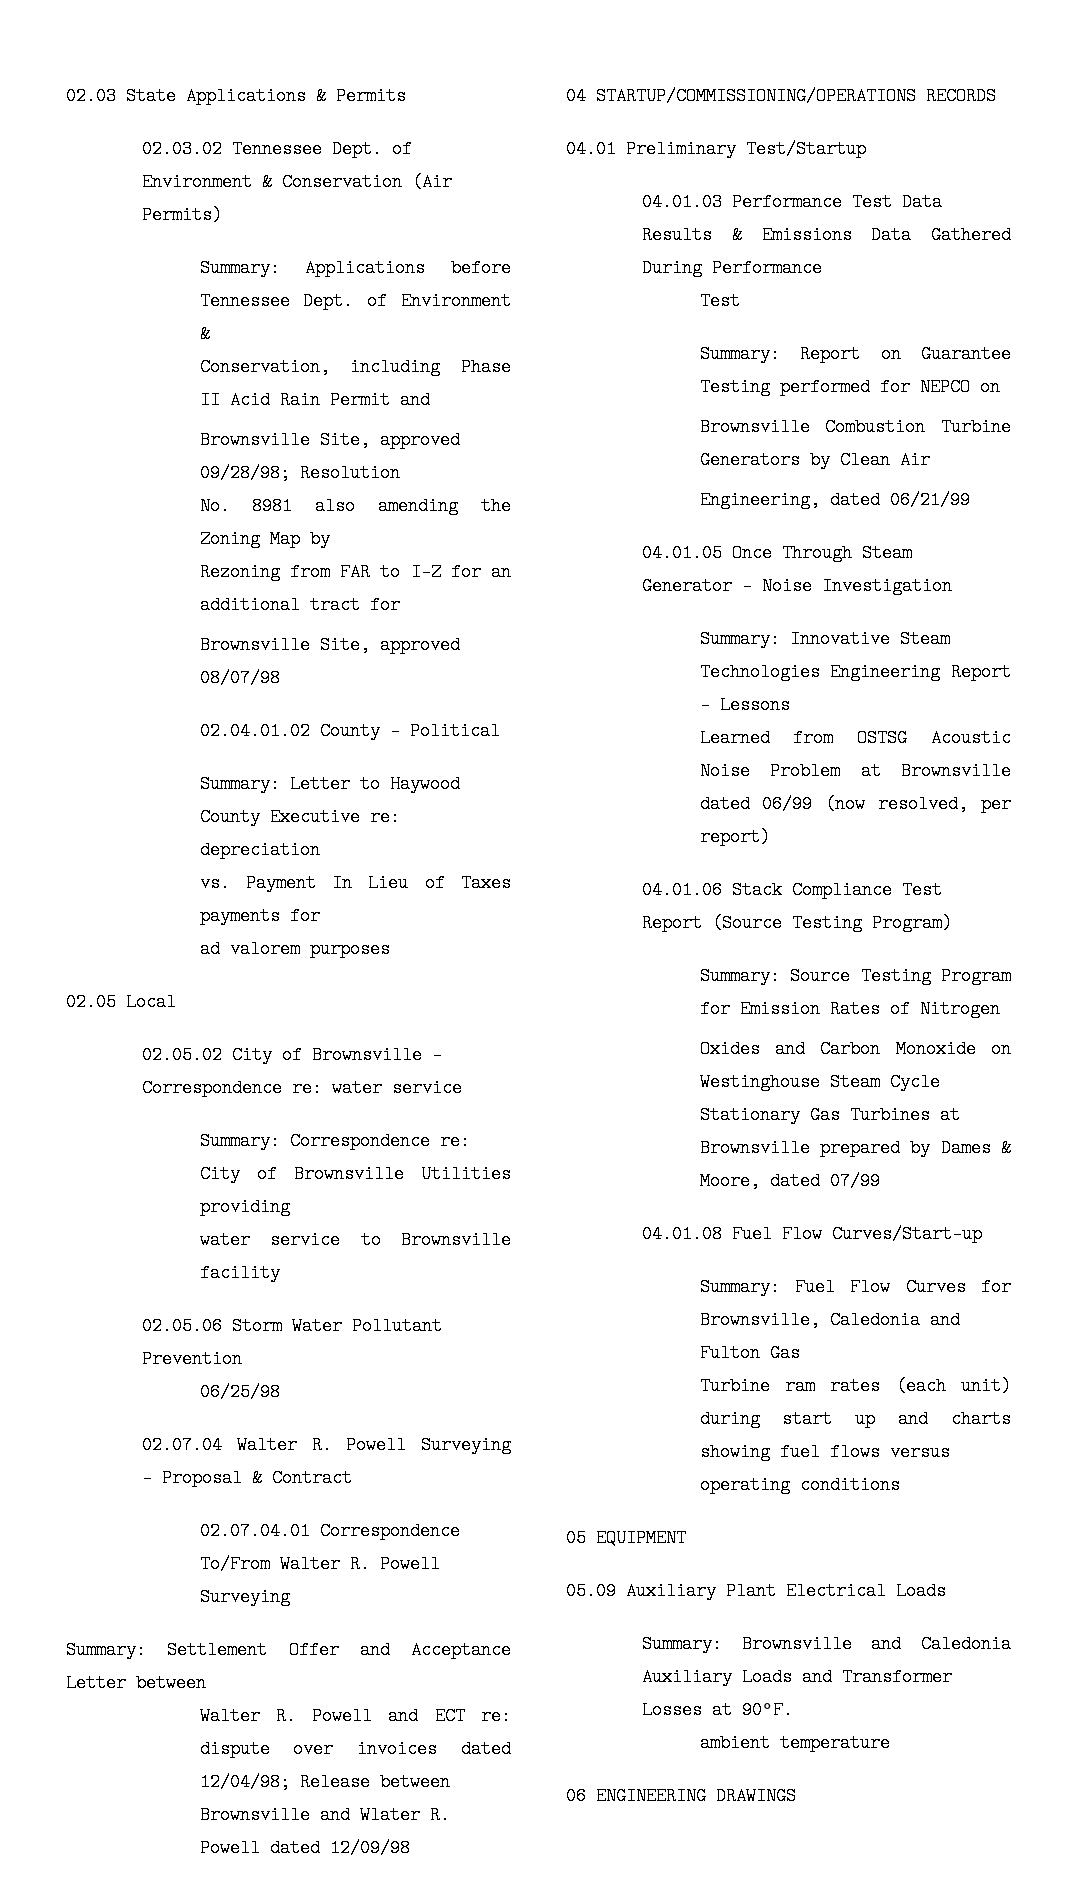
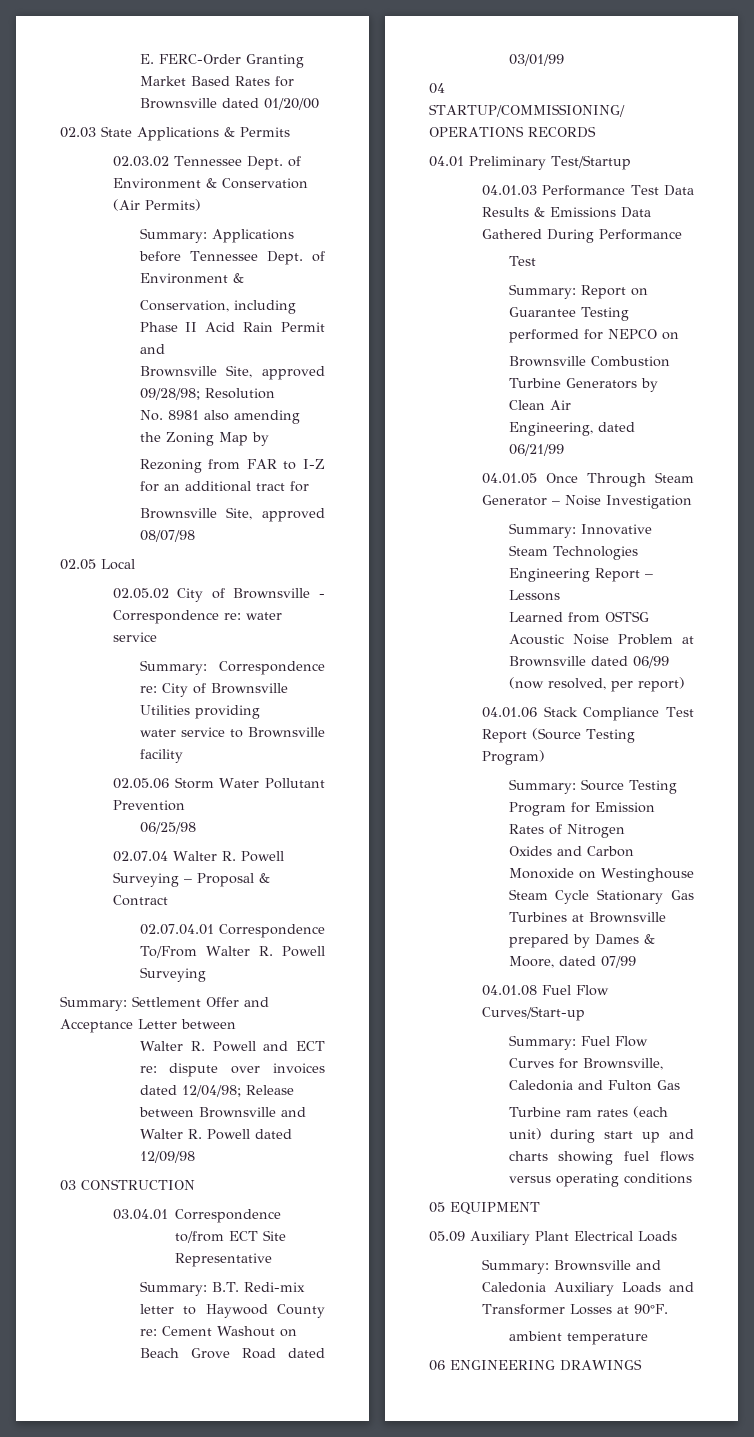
+ E. FERC-Order Granting Market Based Rates for Brownsville dated 01/20/00
- 02.04.01.02 County – Political
- Summary: Letter to Haywood County Executive re: depreciation
- vs. Payment In Lieu of Taxes payments for
- ad valorem purposes
- Walter R. Powell and ECT re: dispute over invoices dated 12/04/98; Release between Brownsville and Wlater R. Powell dated 12/09/98
+ Walter R. Powell and ECT re: dispute over invoices dated 12/04/98; Release between Brownsville and Walter R. Powell dated 12/09/98
+ 03 CONSTRUCTION
+ 03.04.01 Correspondence to/from ECT Site Representative
+ Summary: B.T. Redi-mix letter to Haywood County re: Cement Washout on Beach Grove Road dated 03/01/99

